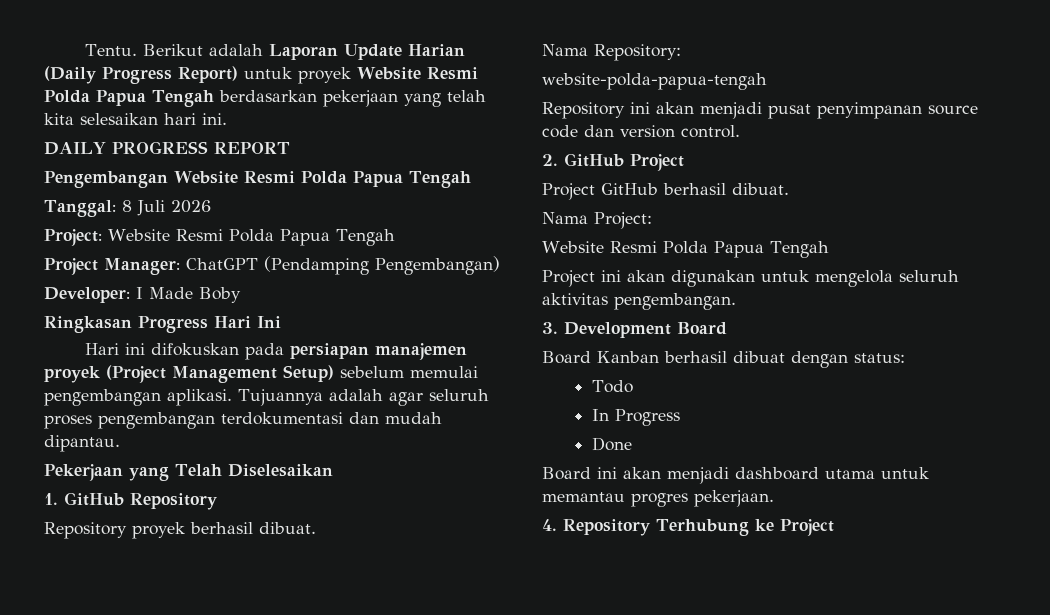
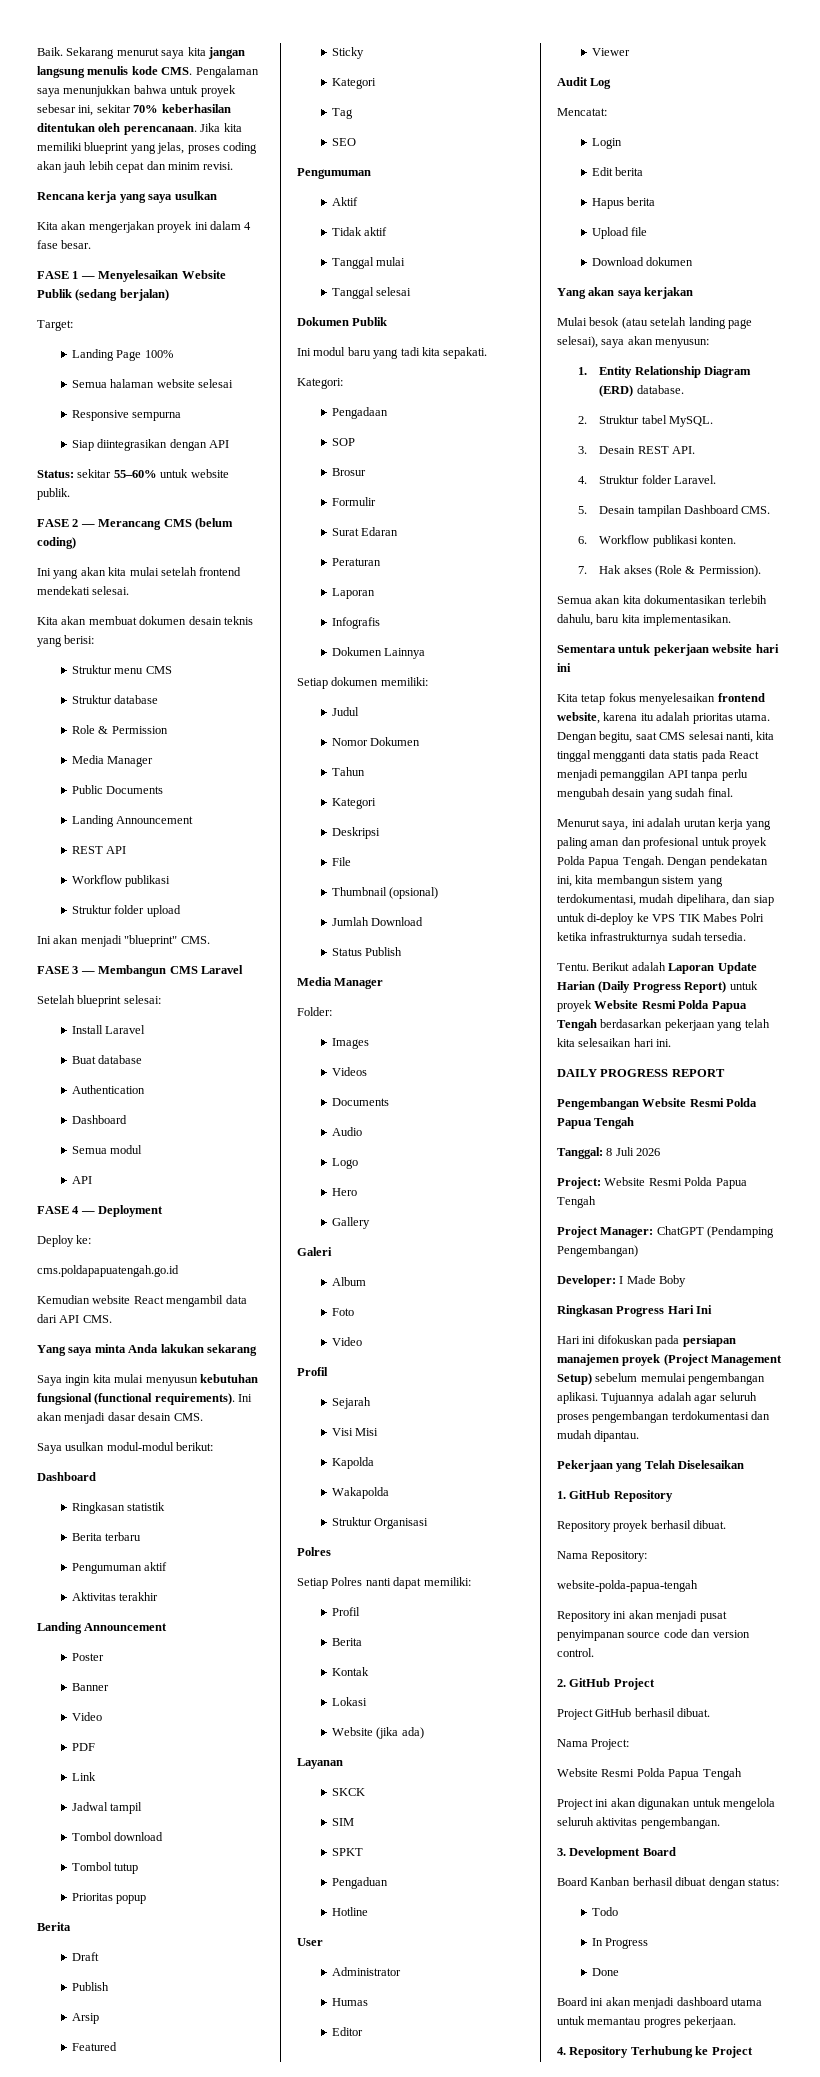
+ Baik. Sekarang menurut saya kita jangan langsung menulis kode CMS. Pengalaman saya menunjukkan bahwa untuk proyek sebesar ini, sekitar 70% keberhasilan ditentukan oleh perencanaan. Jika kita memiliki blueprint yang jelas, proses coding akan jauh lebih cepat dan minim revisi.
+ Rencana kerja yang saya usulkan
+ Kita akan mengerjakan proyek ini dalam 4 fase besar.
+ FASE 1 — Menyelesaikan Website Publik (sedang berjalan)
+ Target:
+ Landing Page 100%
+ Semua halaman website selesai
+ Responsive sempurna
+ Siap diintegrasikan dengan API
+ Status: sekitar 55–60% untuk website publik.
+ FASE 2 — Merancang CMS (belum coding)
+ Ini yang akan kita mulai setelah frontend mendekati selesai.
+ Kita akan membuat dokumen desain teknis yang berisi:
+ Struktur menu CMS
+ Struktur database
+ Role & Permission
+ Media Manager
+ Public Documents
+ Landing Announcement
+ REST API
+ Workflow publikasi
+ Struktur folder upload
+ Ini akan menjadi "blueprint" CMS.
+ FASE 3 — Membangun CMS Laravel
+ Setelah blueprint selesai:
+ Install Laravel
+ Buat database
+ Authentication
+ Dashboard
+ Semua modul
+ API
+ FASE 4 — Deployment
+ Deploy ke:
+ cms.poldapapuatengah.go.id
+ Kemudian website React mengambil data dari API CMS.
+ Yang saya minta Anda lakukan sekarang
+ Saya ingin kita mulai menyusun kebutuhan fungsional (functional requirements). Ini akan menjadi dasar desain CMS.
+ Saya usulkan modul-modul berikut:
+ Dashboard
+ Ringkasan statistik
+ Berita terbaru
+ Pengumuman aktif
+ Aktivitas terakhir
+ Landing Announcement
+ Poster
+ Banner
+ Video
+ PDF
+ Link
+ Jadwal tampil
+ Tombol download
+ Tombol tutup
+ Prioritas popup
+ Berita
+ Draft
+ Publish
+ Arsip
+ Featured
+ Sticky
+ Kategori
+ Tag
+ SEO
+ Pengumuman
+ Aktif
+ Tidak aktif
+ Tanggal mulai
+ Tanggal selesai
+ Dokumen Publik
+ Ini modul baru yang tadi kita sepakati.
+ Kategori:
+ Pengadaan
+ SOP
+ Brosur
+ Formulir
+ Surat Edaran
+ Peraturan
+ Laporan
+ Infografis
+ Dokumen Lainnya
+ Setiap dokumen memiliki:
+ Judul
+ Nomor Dokumen
+ Tahun
+ Kategori
+ Deskripsi
+ File
+ Thumbnail (opsional)
+ Jumlah Download
+ Status Publish
+ Media Manager
+ Folder:
+ Images
+ Videos
+ Documents
+ Audio
+ Logo
+ Hero
+ Gallery
+ Galeri
+ Album
+ Foto
+ Video
+ Profil
+ Sejarah
+ Visi Misi
+ Kapolda
+ Wakapolda
+ Struktur Organisasi
+ Polres
+ Setiap Polres nanti dapat memiliki:
+ Profil
+ Berita
+ Kontak
+ Lokasi
+ Website (jika ada)
+ Layanan
+ SKCK
+ SIM
+ SPKT
+ Pengaduan
+ Hotline
+ User
+ Administrator
+ Humas
+ Editor
+ Viewer
+ Audit Log
+ Mencatat:
+ Login
+ Edit berita
+ Hapus berita
+ Upload file
+ Download dokumen
+ Yang akan saya kerjakan
+ Mulai besok (atau setelah landing page selesai), saya akan menyusun:
+ 1. Entity Relationship Diagram (ERD) database.
+ 2. Struktur tabel MySQL.
+ 3. Desain REST API.
+ 4. Struktur folder Laravel.
+ 5. Desain tampilan Dashboard CMS.
+ 6. Workflow publikasi konten.
+ 7. Hak akses (Role & Permission).
+ Semua akan kita dokumentasikan terlebih dahulu, baru kita implementasikan.
+ Sementara untuk pekerjaan website hari ini
+ Kita tetap fokus menyelesaikan frontend website, karena itu adalah prioritas utama. Dengan begitu, saat CMS selesai nanti, kita tinggal mengganti data statis pada React menjadi pemanggilan API tanpa perlu mengubah desain yang sudah final.
+ Menurut saya, ini adalah urutan kerja yang paling aman dan profesional untuk proyek Polda Papua Tengah. Dengan pendekatan ini, kita membangun sistem yang terdokumentasi, mudah dipelihara, dan siap untuk di-deploy ke VPS TIK Mabes Polri ketika infrastrukturnya sudah tersedia.

